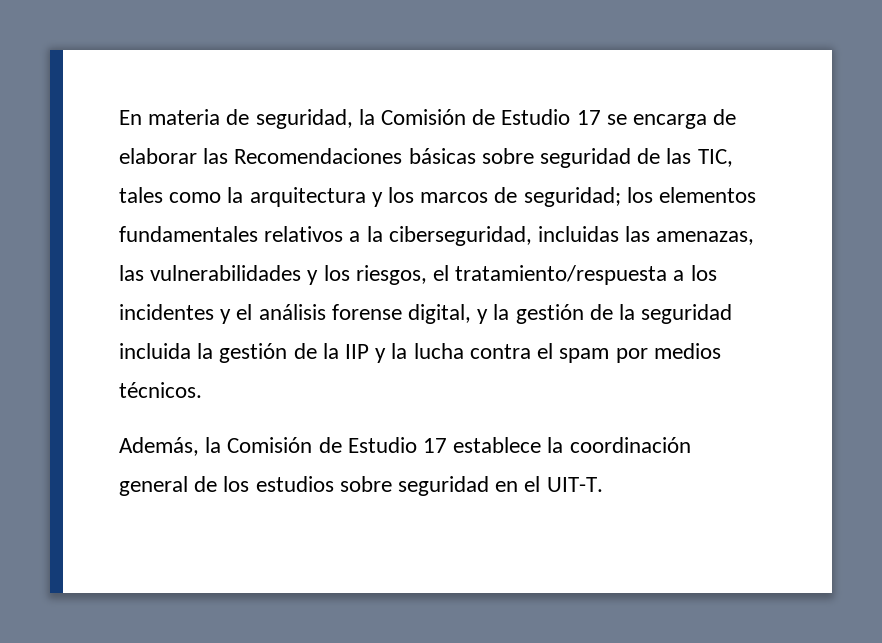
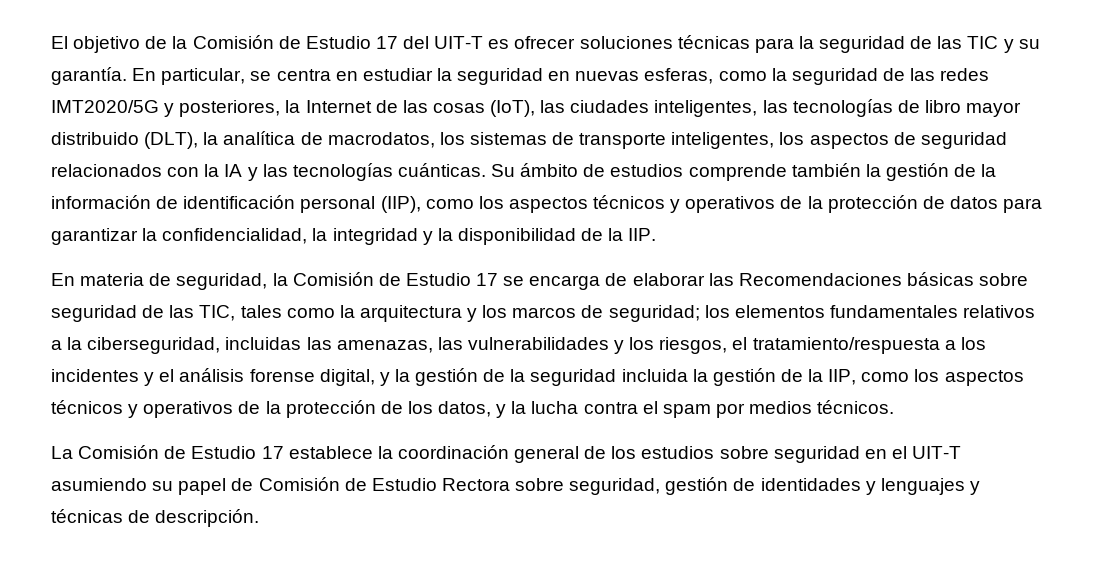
+ El objetivo de la Comisión de Estudio 17 del UIT-T es ofrecer soluciones técnicas para la seguridad de las TIC y su garantía. En particular, se centra en estudiar la seguridad en nuevas esferas, como la seguridad de las redes IMT2020/5G y posteriores, la Internet de las cosas (IoT), las ciudades inteligentes, las tecnologías de libro mayor distribuido (DLT), la analítica de macrodatos, los sistemas de transporte inteligentes, los aspectos de seguridad relacionados con la IA y las tecnologías cuánticas. Su ámbito de estudios comprende también la gestión de la información de identificación personal (IIP), como los aspectos técnicos y operativos de la protección de datos para garantizar la confidencialidad, la integridad y la disponibilidad de la IIP.
- los elementos fundamentales relativos a la ciberseguridad, incluidas las amenazas, las vulnerabilidades y los riesgos, el tratamiento/respuesta a los incidentes y el análisis forense digital, y la gestión de la seguridad incluida la gestión de la IIP y la lucha contra el spam por medios técnicos.
+ los elementos fundamentales relativos a la ciberseguridad, incluidas las amenazas, las vulnerabilidades y los riesgos, el tratamiento/respuesta a los incidentes y el análisis forense digital, y la gestión de la seguridad incluida la gestión de la IIP, como los aspectos técnicos y operativos de la protección de los datos, y la lucha contra el spam por medios técnicos.
- Además, la Comisión de Estudio 17 establece la coordinación general de los estudios sobre seguridad en el UIT-T.
+ La Comisión de Estudio 17 establece la coordinación general de los estudios sobre seguridad en el UIT-T asumiendo su papel de Comisión de Estudio Rectora sobre seguridad, gestión de identidades y lenguajes y técnicas de descripción.

